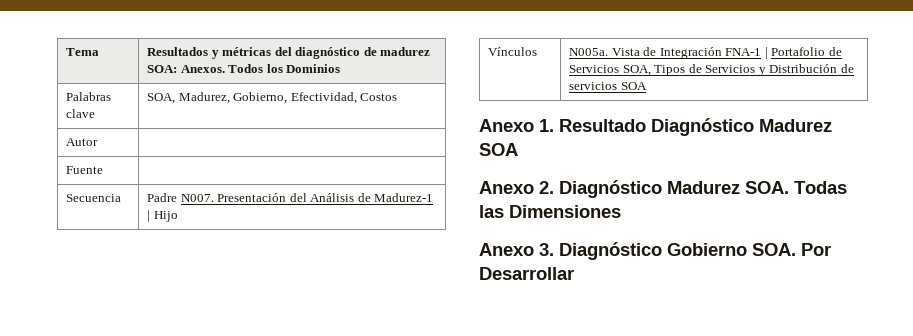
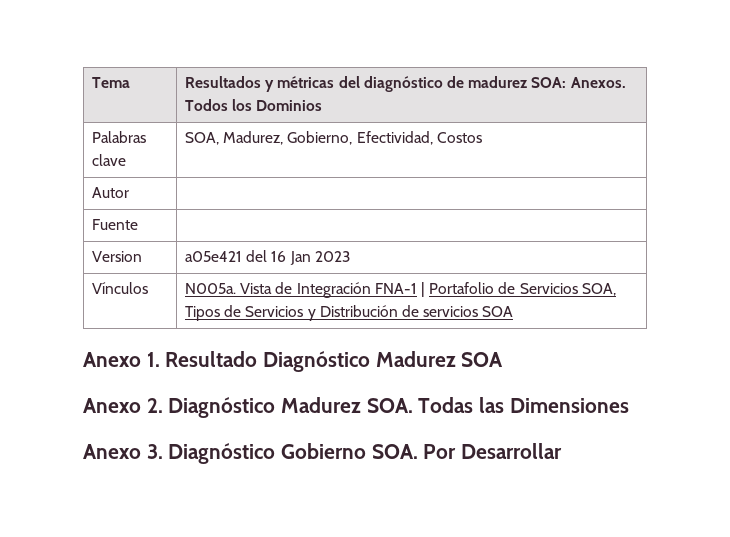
- Secuencia | Padre N007. Presentación del Análisis de Madurez-1 | Hijo
+ Version | a05e421 del 16 Jan 2023

